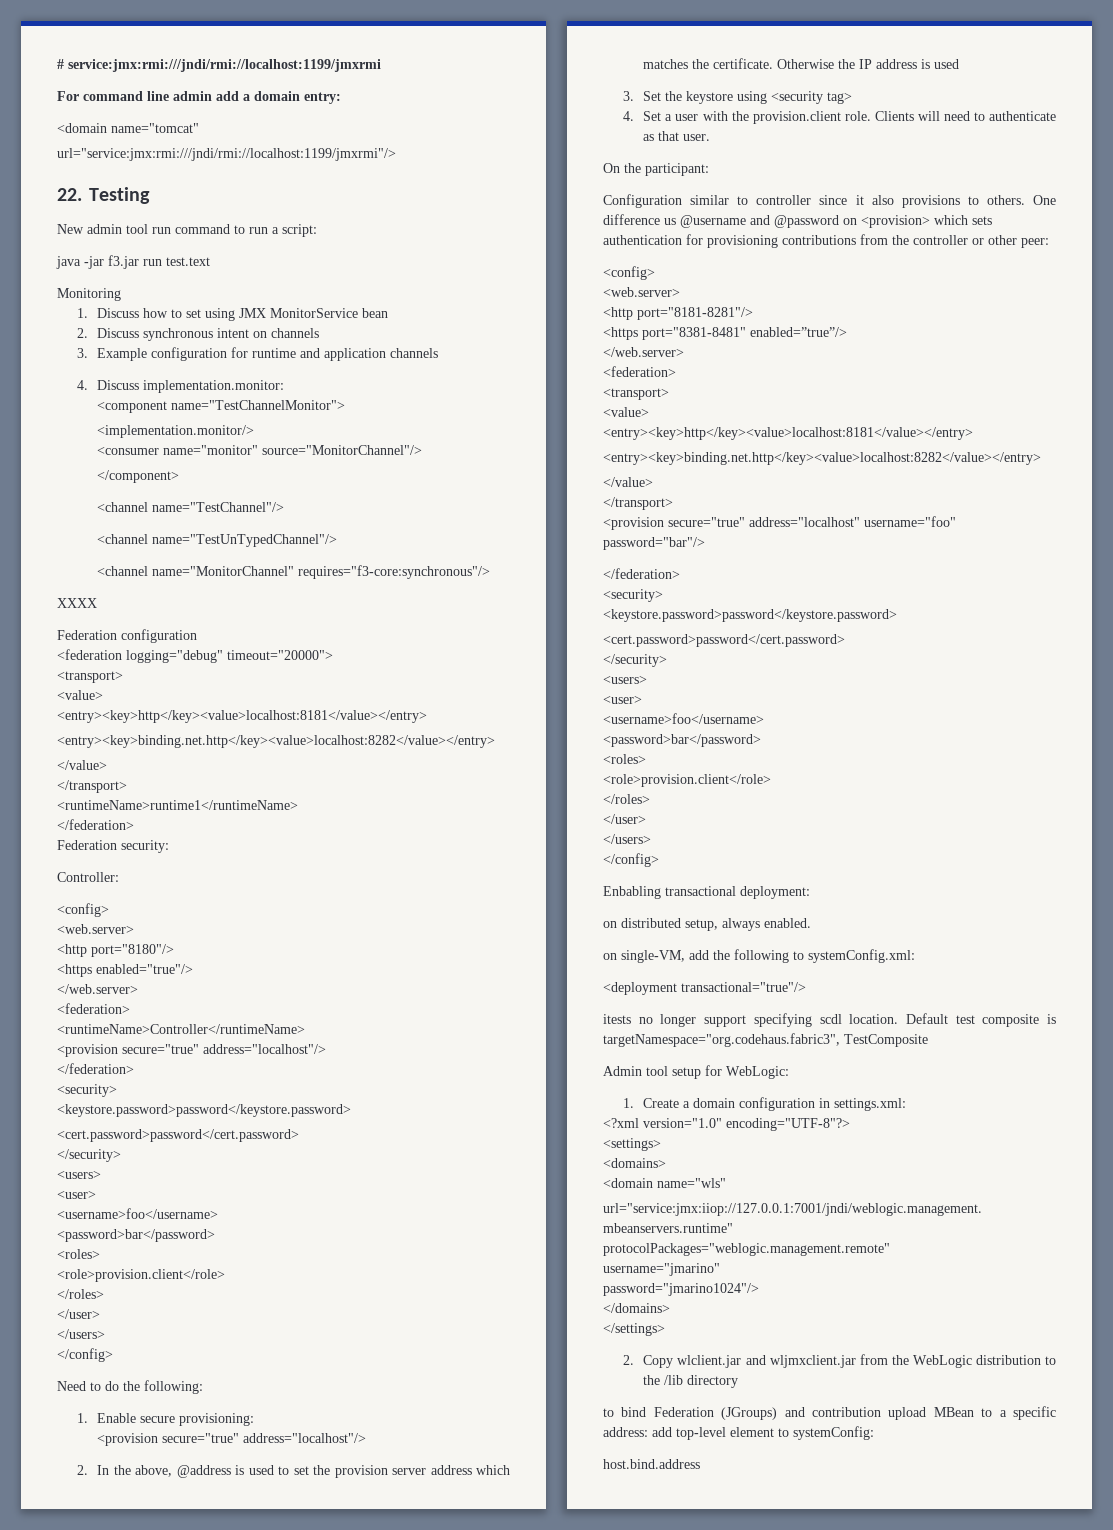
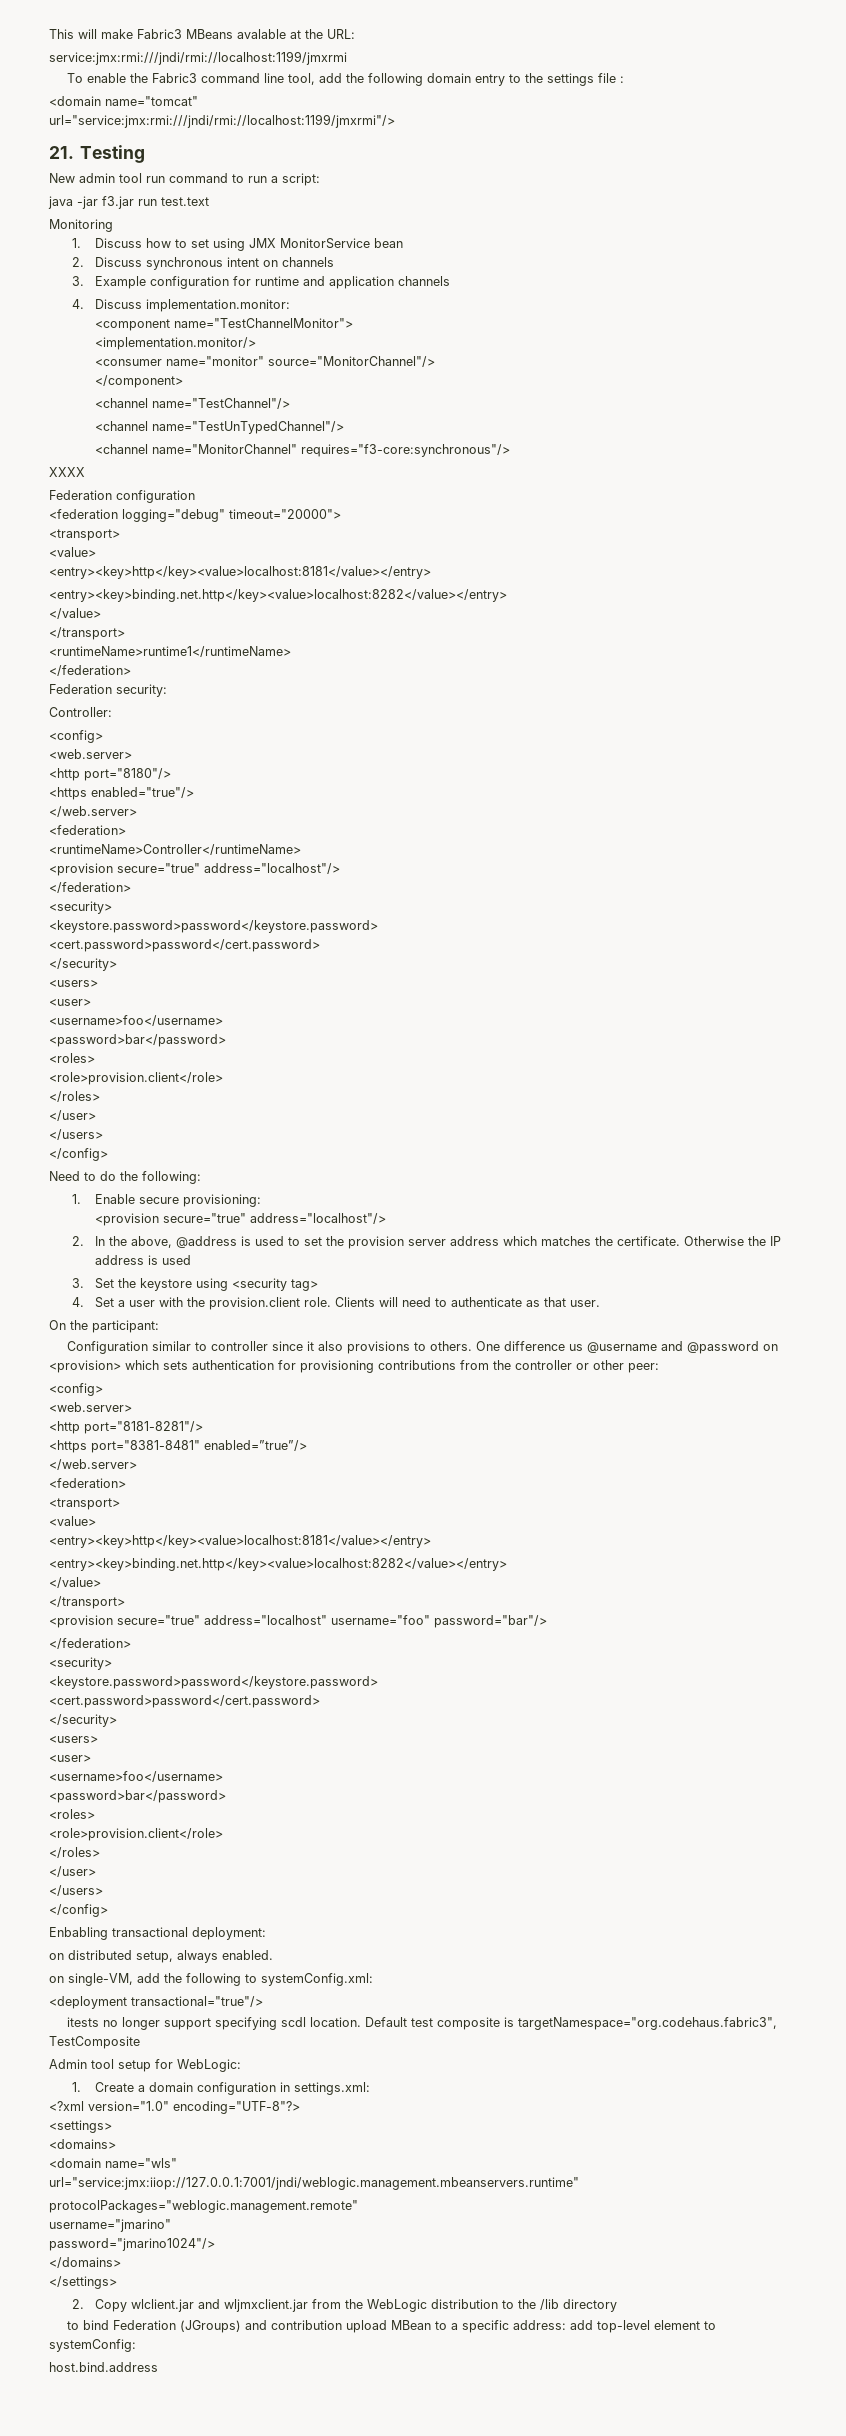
- # service:jmx:rmi:///jndi/rmi://localhost:1199/jmxrmi
- For command line admin add a domain entry:
+ This will make Fabric3 MBeans avalable at the URL:
+ service:jmx:rmi:///jndi/rmi://localhost:1199/jmxrmi
+ To enable the Fabric3 command line tool, add the following domain entry to the settings file :
- 22. Testing
+ 21. Testing

